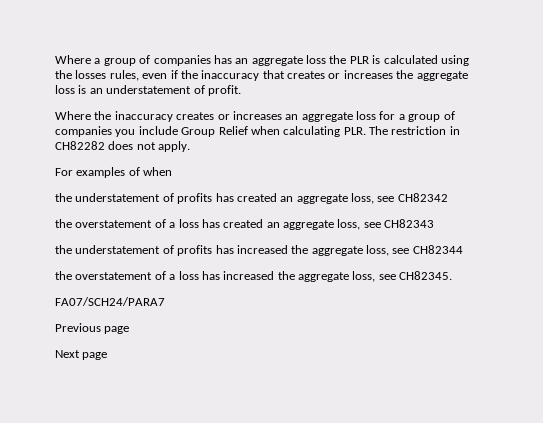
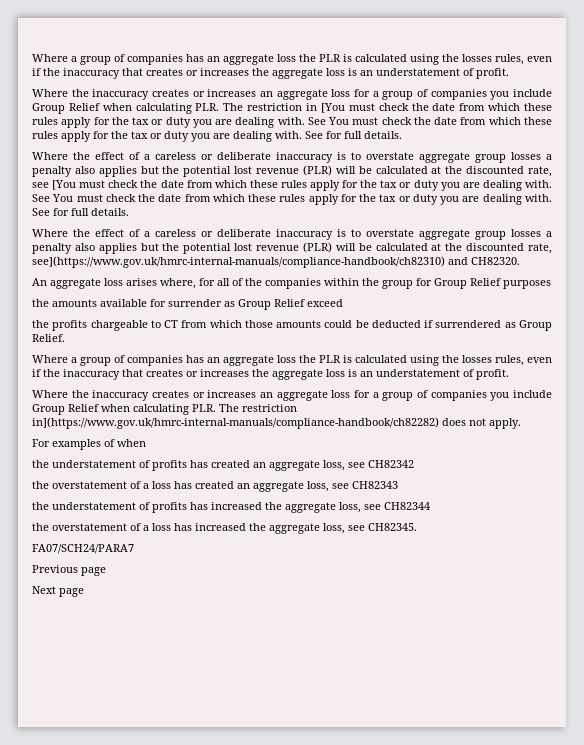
- Where the inaccuracy creates or increases an aggregate loss for a group of companies you include Group Relief when calculating PLR. The restriction in CH82282 does not apply.
+ Where the inaccuracy creates or increases an aggregate loss for a group of companies you include Group Relief when calculating PLR. The restriction in [You must check the date from which these rules apply for the tax or duty you are dealing with. See You must check the date from which these rules apply for the tax or duty you are dealing with. See for full details.
+ Where the effect of a careless or deliberate inaccuracy is to overstate aggregate group losses a penalty also applies but the potential lost revenue (PLR) will be calculated at the discounted rate, see [You must check the date from which these rules apply for the tax or duty you are dealing with. See You must check the date from which these rules apply for the tax or duty you are dealing with. See for full details.
+ Where the effect of a careless or deliberate inaccuracy is to overstate aggregate group losses a penalty also applies but the potential lost revenue (PLR) will be calculated at the discounted rate, see](https://www.gov.uk/hmrc-internal-manuals/compliance-handbook/ch82310) and CH82320.
+ An aggregate loss arises where, for all of the companies within the group for Group Relief purposes
+ the amounts available for surrender as Group Relief exceed
+ the profits chargeable to CT from which those amounts could be deducted if surrendered as Group Relief.
+ Where a group of companies has an aggregate loss the PLR is calculated using the losses rules, even if the inaccuracy that creates or increases the aggregate loss is an understatement of profit.
+ Where the inaccuracy creates or increases an aggregate loss for a group of companies you include Group Relief when calculating PLR. The restriction in](https://www.gov.uk/hmrc-internal-manuals/compliance-handbook/ch82282) does not apply.

